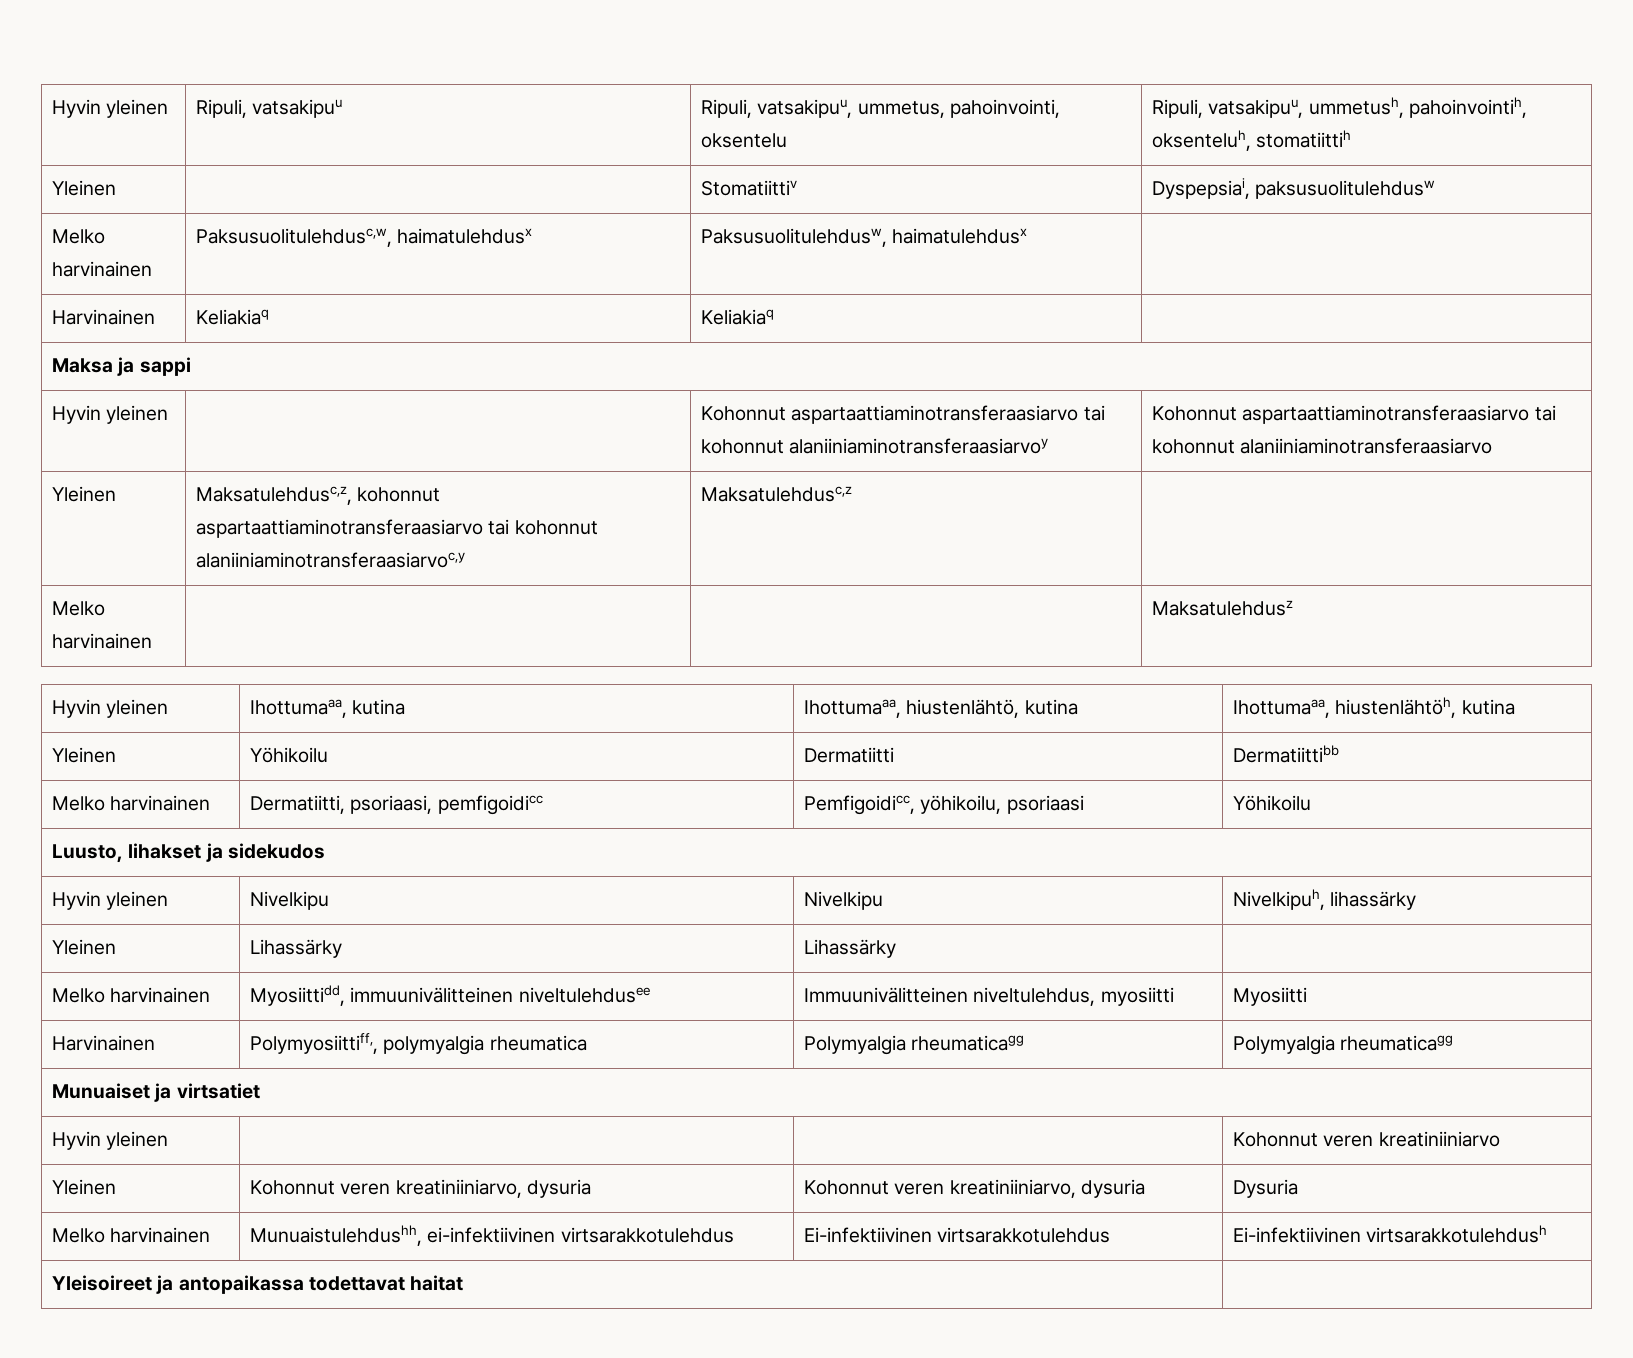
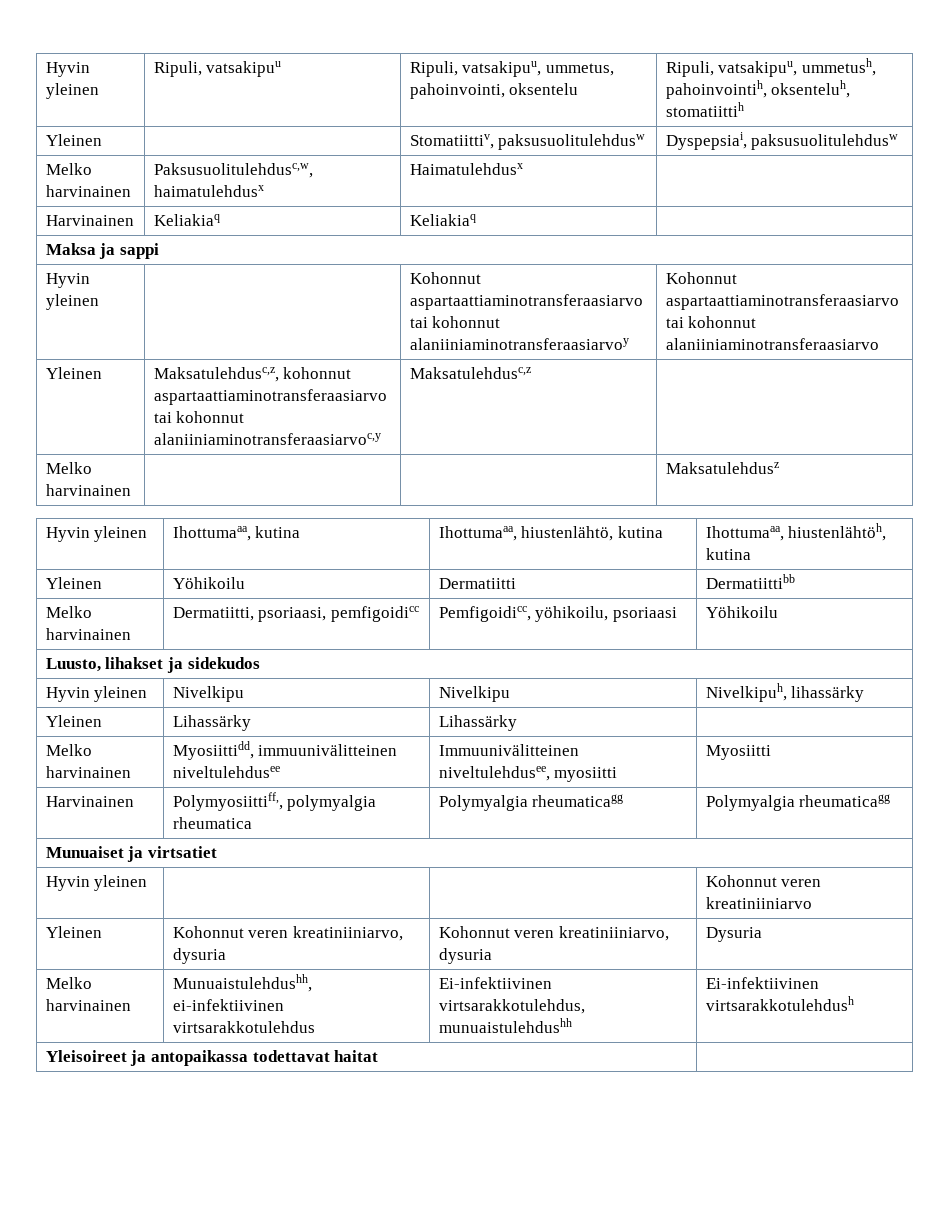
- Yleinen | | Stomatiittiv | Dyspepsiai, paksusuolitulehdusw
+ Yleinen | | Stomatiittiv, paksusuolitulehdusw | Dyspepsiai, paksusuolitulehdusw
- Melko harvinainen | Paksusuolitulehdusc,w, haimatulehdusx | Paksusuolitulehdusw, haimatulehdusx |
+ Melko harvinainen | Paksusuolitulehdusc,w, haimatulehdusx | Haimatulehdusx |
- Melko harvinainen | Myosiittidd, immuunivälitteinen niveltulehdusee | Immuunivälitteinen niveltulehdus, myosiitti | Myosiitti
+ Melko harvinainen | Myosiittidd, immuunivälitteinen niveltulehdusee | Immuunivälitteinen niveltulehdusee, myosiitti | Myosiitti
- Melko harvinainen | Munuaistulehdushh, ei-infektiivinen virtsarakkotulehdus | Ei-infektiivinen virtsarakkotulehdus | Ei-infektiivinen virtsarakkotulehdush
+ Melko harvinainen | Munuaistulehdushh, ei-infektiivinen virtsarakkotulehdus | Ei-infektiivinen virtsarakkotulehdus, munuaistulehdushh | Ei-infektiivinen virtsarakkotulehdush

